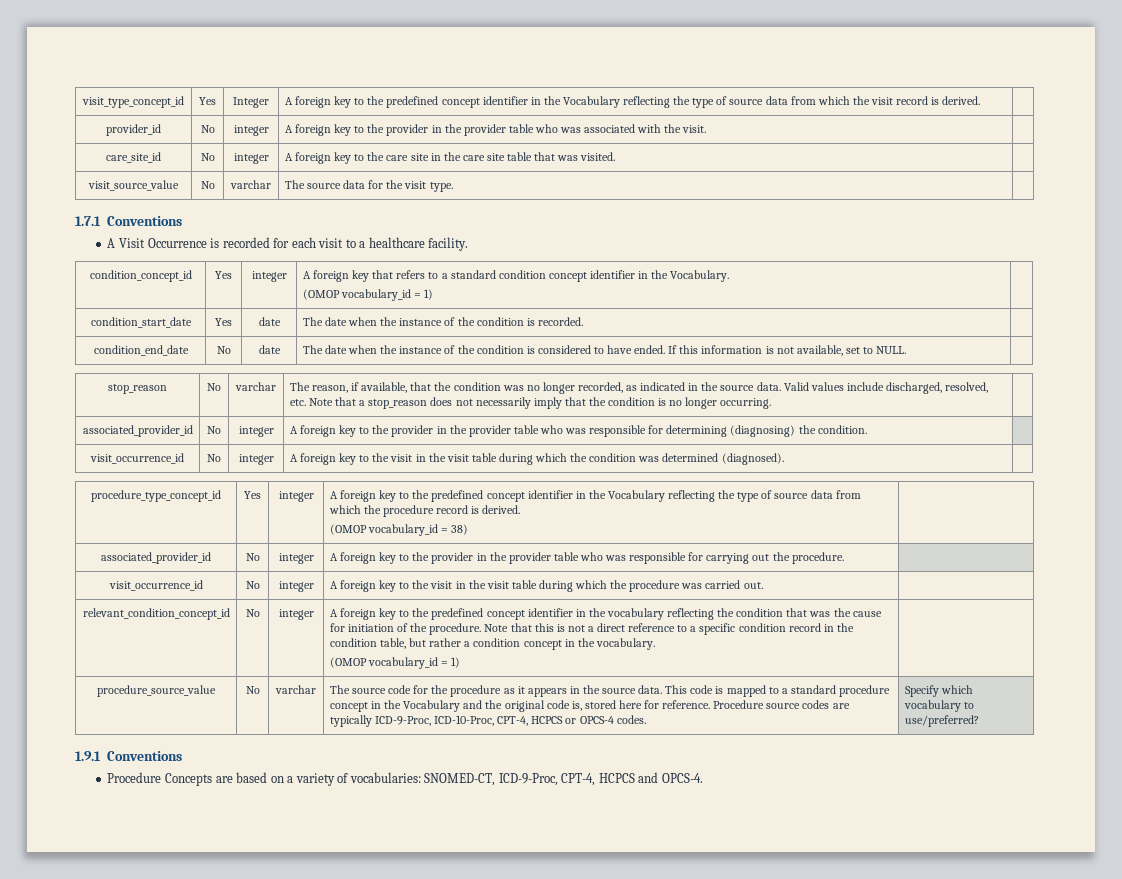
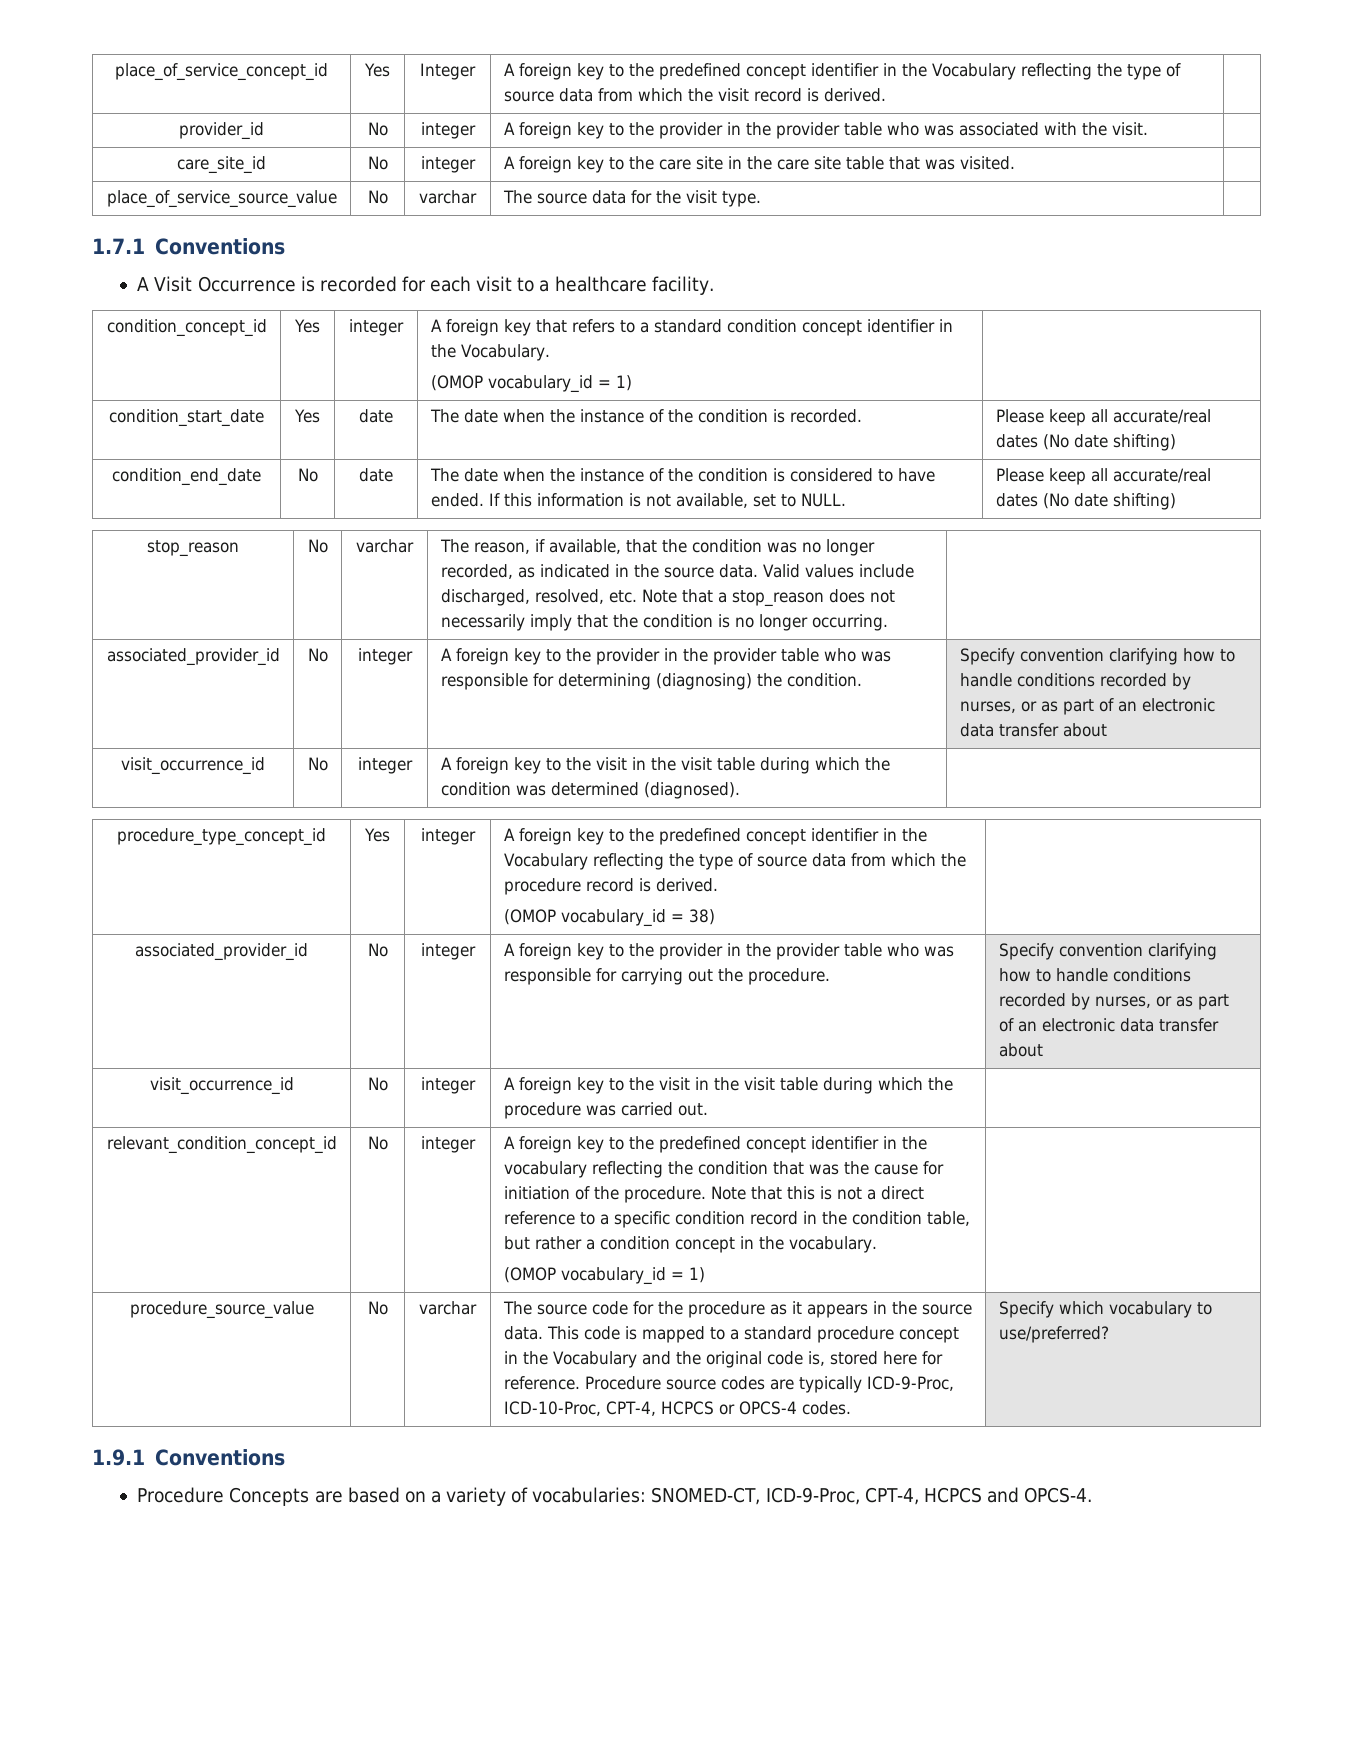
- visit_type_concept_id | Yes | Integer | A foreign key to the predefined concept identifier in the Vocabulary reflecting the type of source data from which the visit record is derived. |
+ place_of_service_concept_id | Yes | Integer | A foreign key to the predefined concept identifier in the Vocabulary reflecting the type of source data from which the visit record is derived. |
- visit_source_value | No | varchar | The source data for the visit type. |
+ place_of_service_source_value | No | varchar | The source data for the visit type. |
- condition_start_date | Yes | date | The date when the instance of the condition is recorded. |
+ condition_start_date | Yes | date | The date when the instance of the condition is recorded. | Please keep all accurate/real dates (No date shifting)
- condition_end_date | No | date | The date when the instance of the condition is considered to have ended. If this information is not available, set to NULL. |
+ condition_end_date | No | date | The date when the instance of the condition is considered to have ended. If this information is not available, set to NULL. | Please keep all accurate/real dates (No date shifting)
- associated_provider_id | No | integer | A foreign key to the provider in the provider table who was responsible for determining (diagnosing) the condition. |
+ associated_provider_id | No | integer | A foreign key to the provider in the provider table who was responsible for determining (diagnosing) the condition. | Specify convention clarifying how to handle conditions recorded by nurses, or as part of an electronic data transfer about
- associated_provider_id | No | integer | A foreign key to the provider in the provider table who was responsible for carrying out the procedure. |
+ associated_provider_id | No | integer | A foreign key to the provider in the provider table who was responsible for carrying out the procedure. | Specify convention clarifying how to handle conditions recorded by nurses, or as part of an electronic data transfer about

